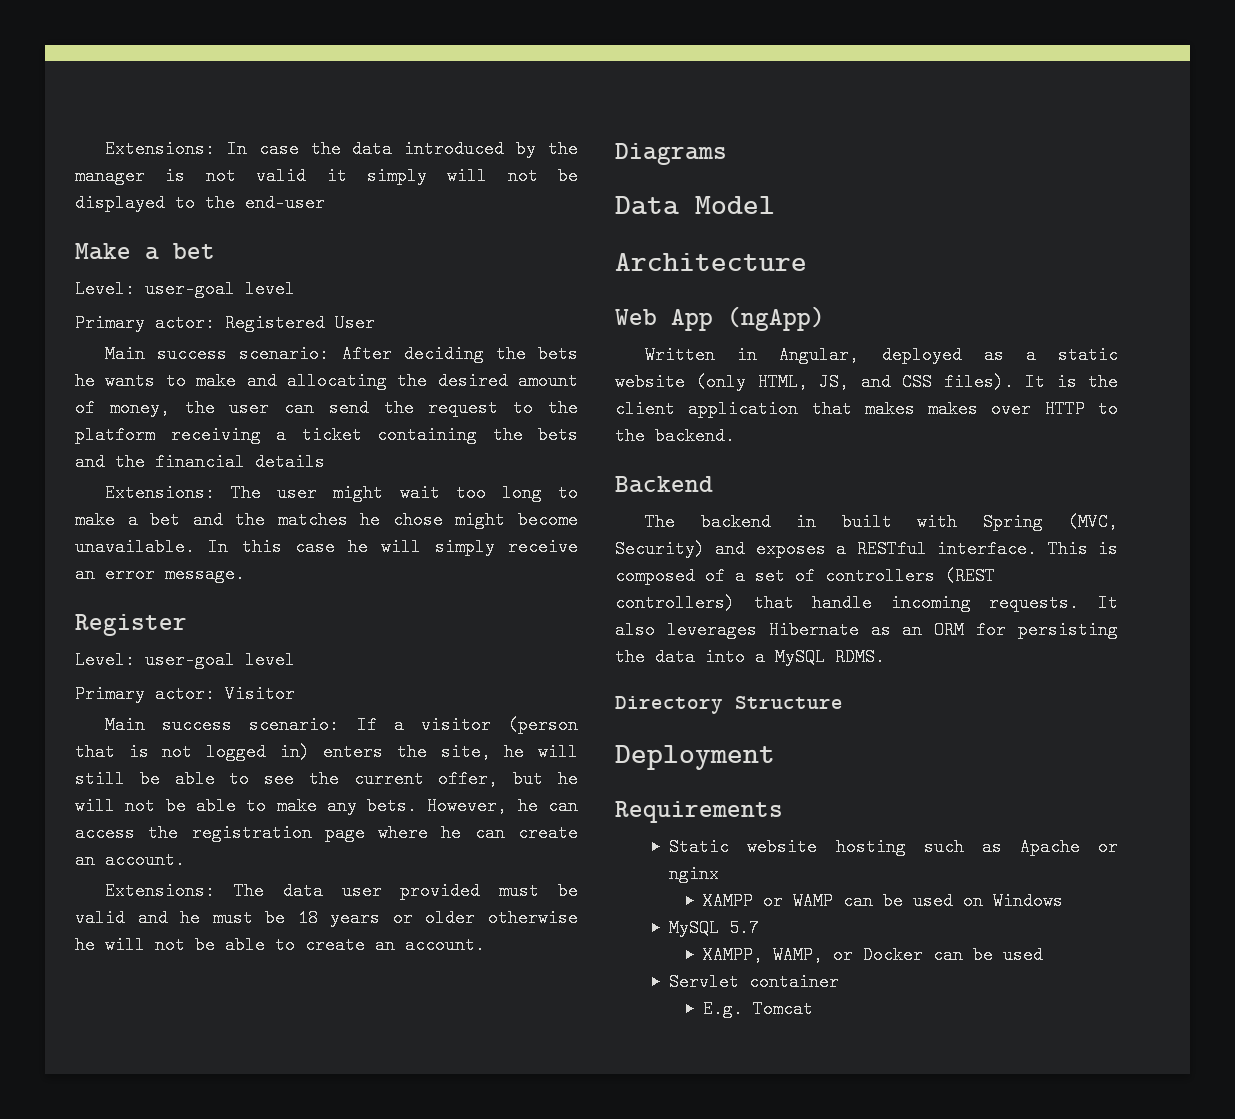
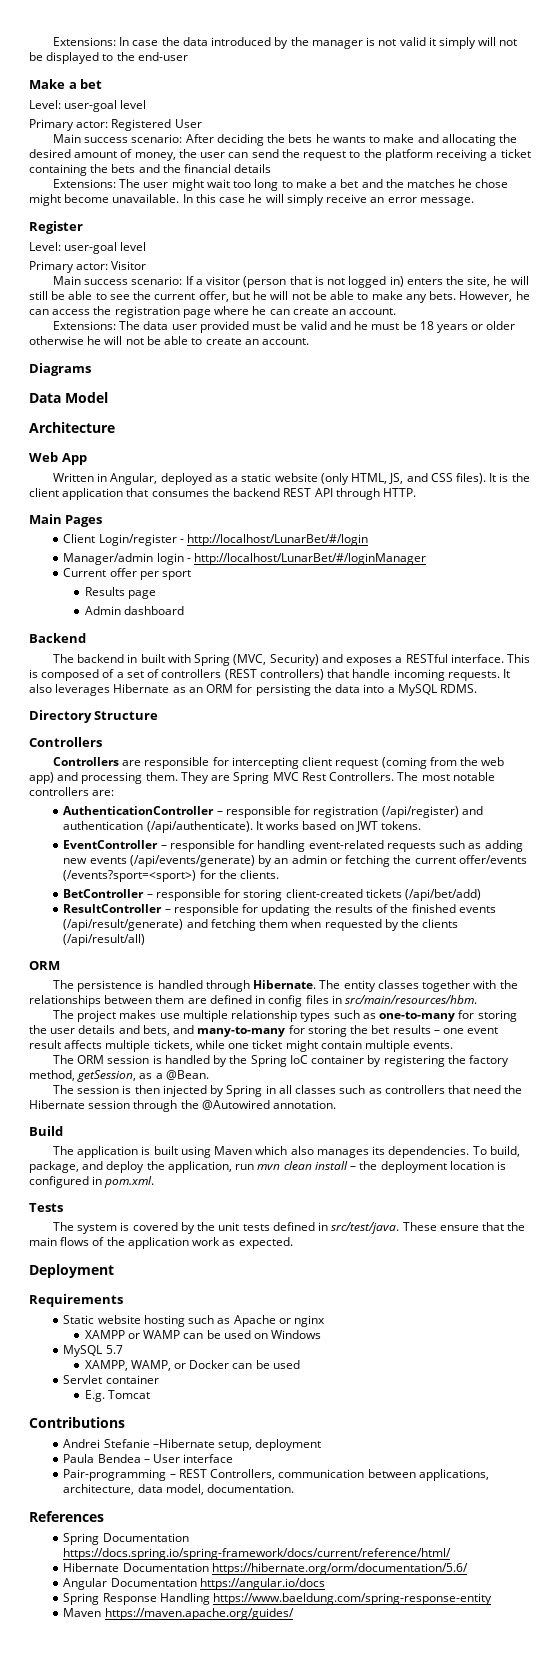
- Web App (ngApp)
+ Web App
- It is the client application that makes makes over HTTP to the backend.
+ It is the client application that consumes the backend REST API through HTTP.
+ Main Pages
+ Client Login/register - http://localhost/LunarBet/#/login
+ Manager/admin login - http://localhost/LunarBet/#/loginManager
+ Current offer per sport
+ Results page
+ Admin dashboard
  Directory Structure
+ Controllers
+ Controllers are responsible for intercepting client request (coming from the web app) and processing them. They are Spring MVC Rest Controllers. The most notable controllers are:
+ AuthenticationController – responsible for registration (/api/register) and authentication (/api/authenticate). It works based on JWT tokens.
+ EventController – responsible for handling event-related requests such as adding new events (/api/events/generate) by an admin or fetching the current offer/events (/events?sport=<sport>) for the clients.
+ BetController – responsible for storing client-created tickets (/api/bet/add)
+ ResultController – responsible for updating the results of the finished events (/api/result/generate) and fetching them when requested by the clients (/api/result/all)
+ ORM
+ The persistence is handled through Hibernate. The entity classes together with the relationships between them are defined in config files in src/main/resources/hbm.
+ The project makes use multiple relationship types such as one-to-many for storing the user details and bets, and many-to-many for storing the bet results – one event result affects multiple tickets, while one ticket might contain multiple events.
+ The ORM session is handled by the Spring IoC container by registering the factory method, getSession, as a @Bean.
+ The session is then injected by Spring in all classes such as controllers that need the Hibernate session through the @Autowired annotation.
+ Build
+ The application is built using Maven which also manages its dependencies. To build, package, and deploy the application, run mvn clean install – the deployment location is configured in pom.xml.
+ Tests
+ The system is covered by the unit tests defined in src/test/java. These ensure that the main flows of the application work as expected.
+ Contributions
+ Andrei Stefanie –Hibernate setup, deployment
+ Paula Bendea – User interface
+ Pair-programming – REST Controllers, communication between applications, architecture, data model, documentation.
+ References
+ Spring Documentation https://docs.spring.io/spring-framework/docs/current/reference/html/
+ Hibernate Documentation https://hibernate.org/orm/documentation/5.6/
+ Angular Documentation https://angular.io/docs
+ Spring Response Handling https://www.baeldung.com/spring-response-entity
+ Maven https://maven.apache.org/guides/

